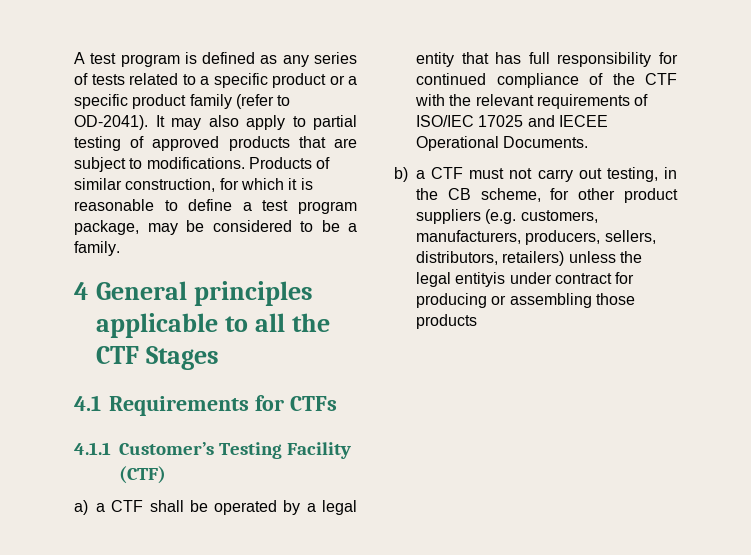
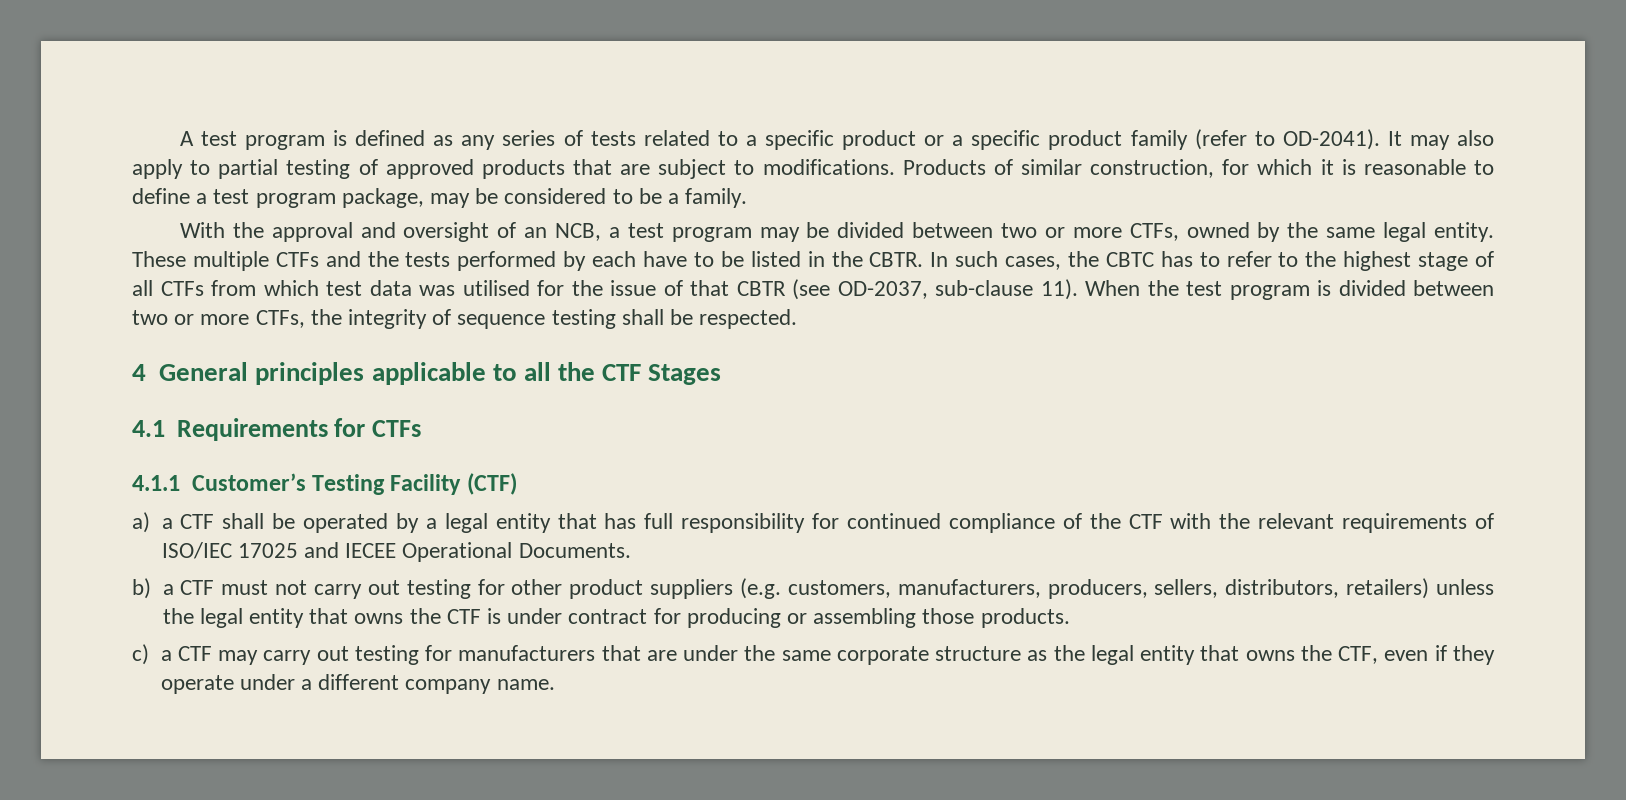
+ With the approval and oversight of an NCB, a test program may be divided between two or more CTFs, owned by the same legal entity. These multiple CTFs and the tests performed by each have to be listed in the CBTR. In such cases, the CBTC has to refer to the highest stage of all CTFs from which test data was utilised for the issue of that CBTR (see OD-2037, sub-clause 11). When the test program is divided between two or more CTFs, the integrity of sequence testing shall be respected.
- b) a CTF must not carry out testing, in the CB scheme, for other product suppliers (e.g. customers, manufacturers, producers, sellers, distributors, retailers) unless the legal entityis under contract for producing or assembling those products
+ b) a CTF must not carry out testing for other product suppliers (e.g. customers, manufacturers, producers, sellers, distributors, retailers) unless the legal entity that owns the CTF is under contract for producing or assembling those products.
+ c) a CTF may carry out testing for manufacturers that are under the same corporate structure as the legal entity that owns the CTF, even if they operate under a different company name.

